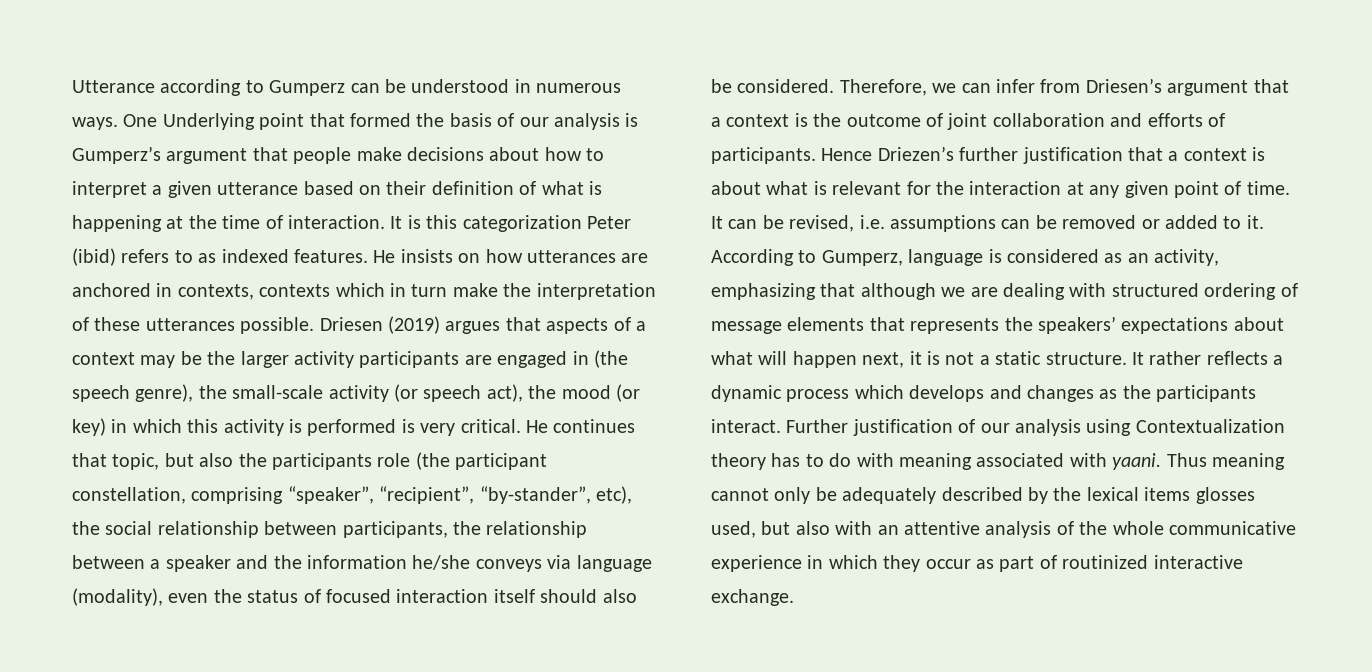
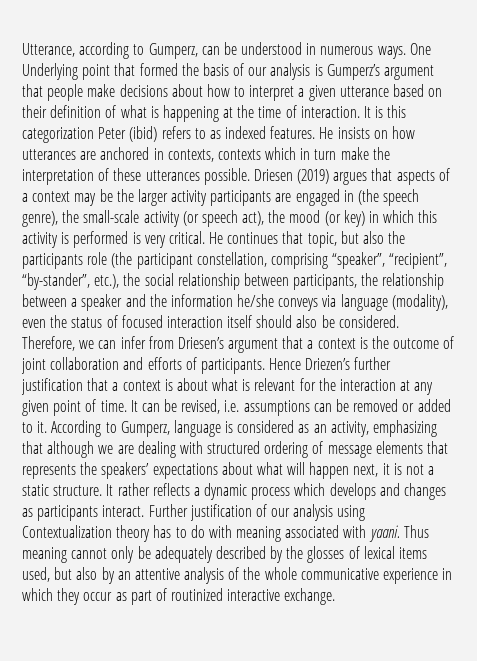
- Utterance according to Gumperz can be understood in numerous ways.
+ Utterance, according to Gumperz, can be understood in numerous ways.
- He continues that topic, but also the participants role (the participant constellation, comprising “speaker”, “recipient”, “by-stander”, etc), the social relationship between participants, the relationship between a speaker and the information he/she conveys via language (modality), even the status of focused interaction itself should also be considered.
+ He continues that topic, but also the participants role (the participant constellation, comprising “speaker”, “recipient”, “by-stander”, etc.), the social relationship between participants, the relationship between a speaker and the information he/she conveys via language (modality), even the status of focused interaction itself should also be considered.
- It rather reflects a dynamic process which develops and changes as the participants interact.
+ It rather reflects a dynamic process which develops and changes as participants interact.
- Thus meaning cannot only be adequately described by the lexical items glosses used, but also with an attentive analysis of the whole communicative experience in which they occur as part of routinized interactive exchange.
+ Thus meaning cannot only be adequately described by the glosses of lexical items used, but also by an attentive analysis of the whole communicative experience in which they occur as part of routinized interactive exchange.

